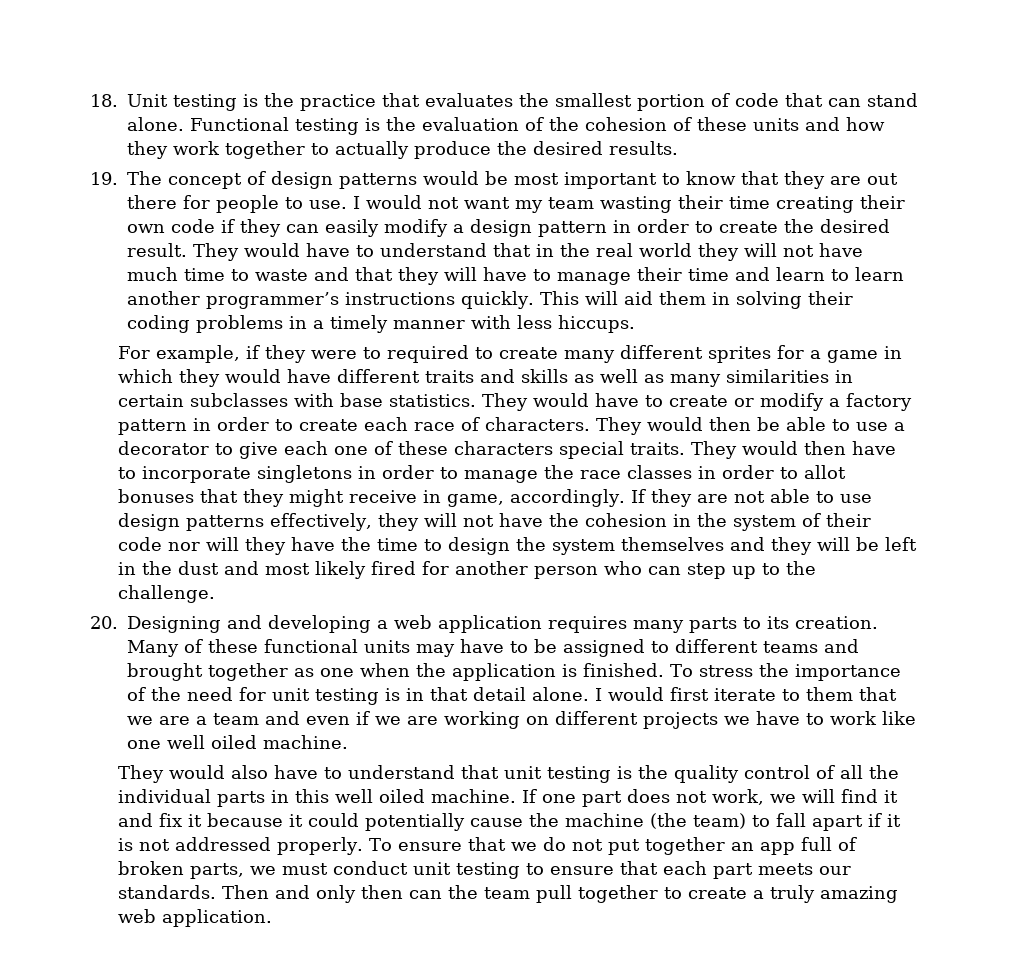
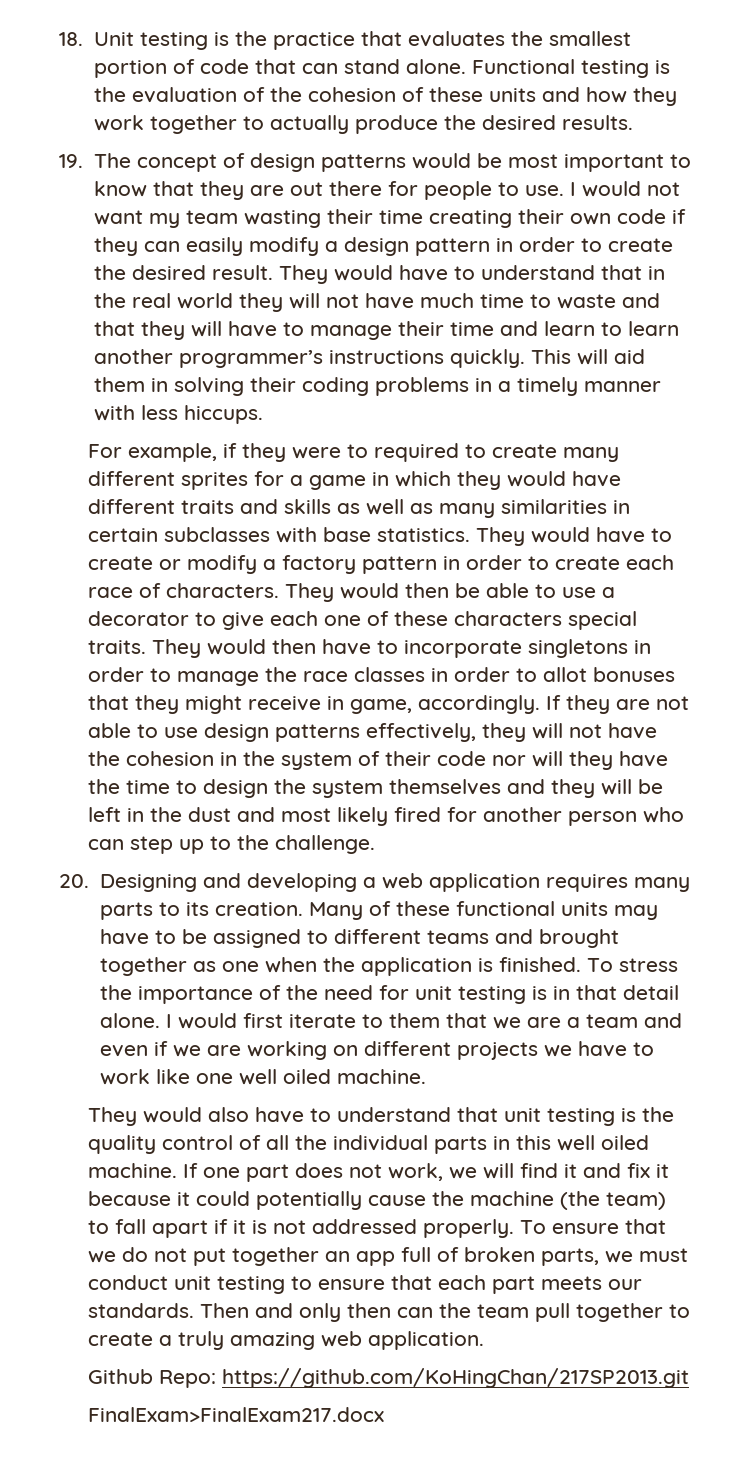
+ Github Repo: https://github.com/KoHingChan/217SP2013.git
+ FinalExam>FinalExam217.docx

